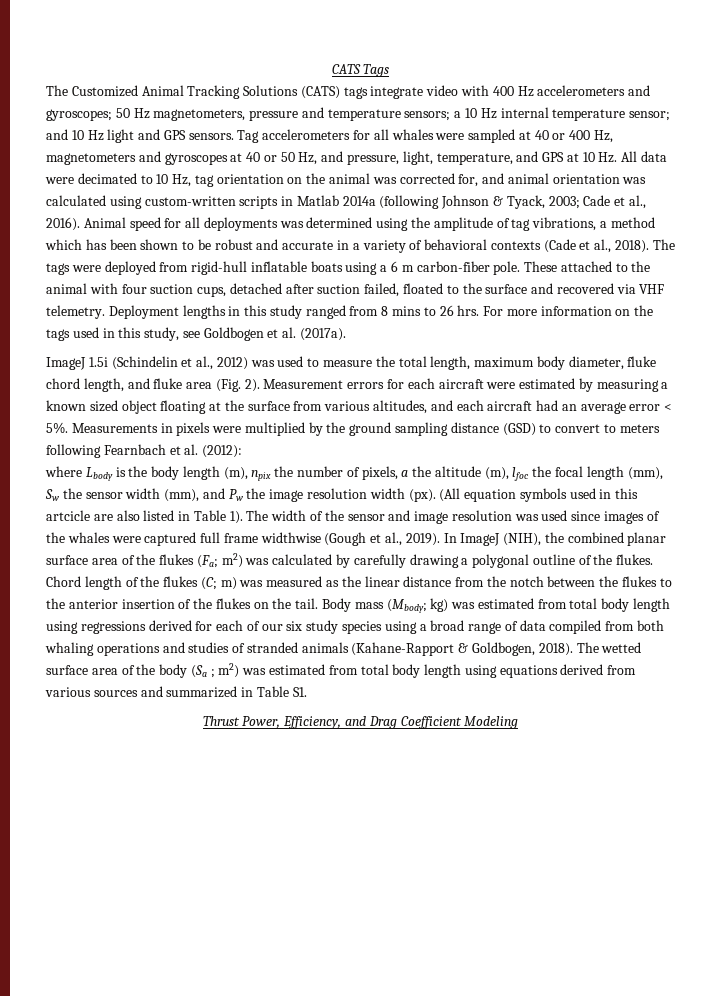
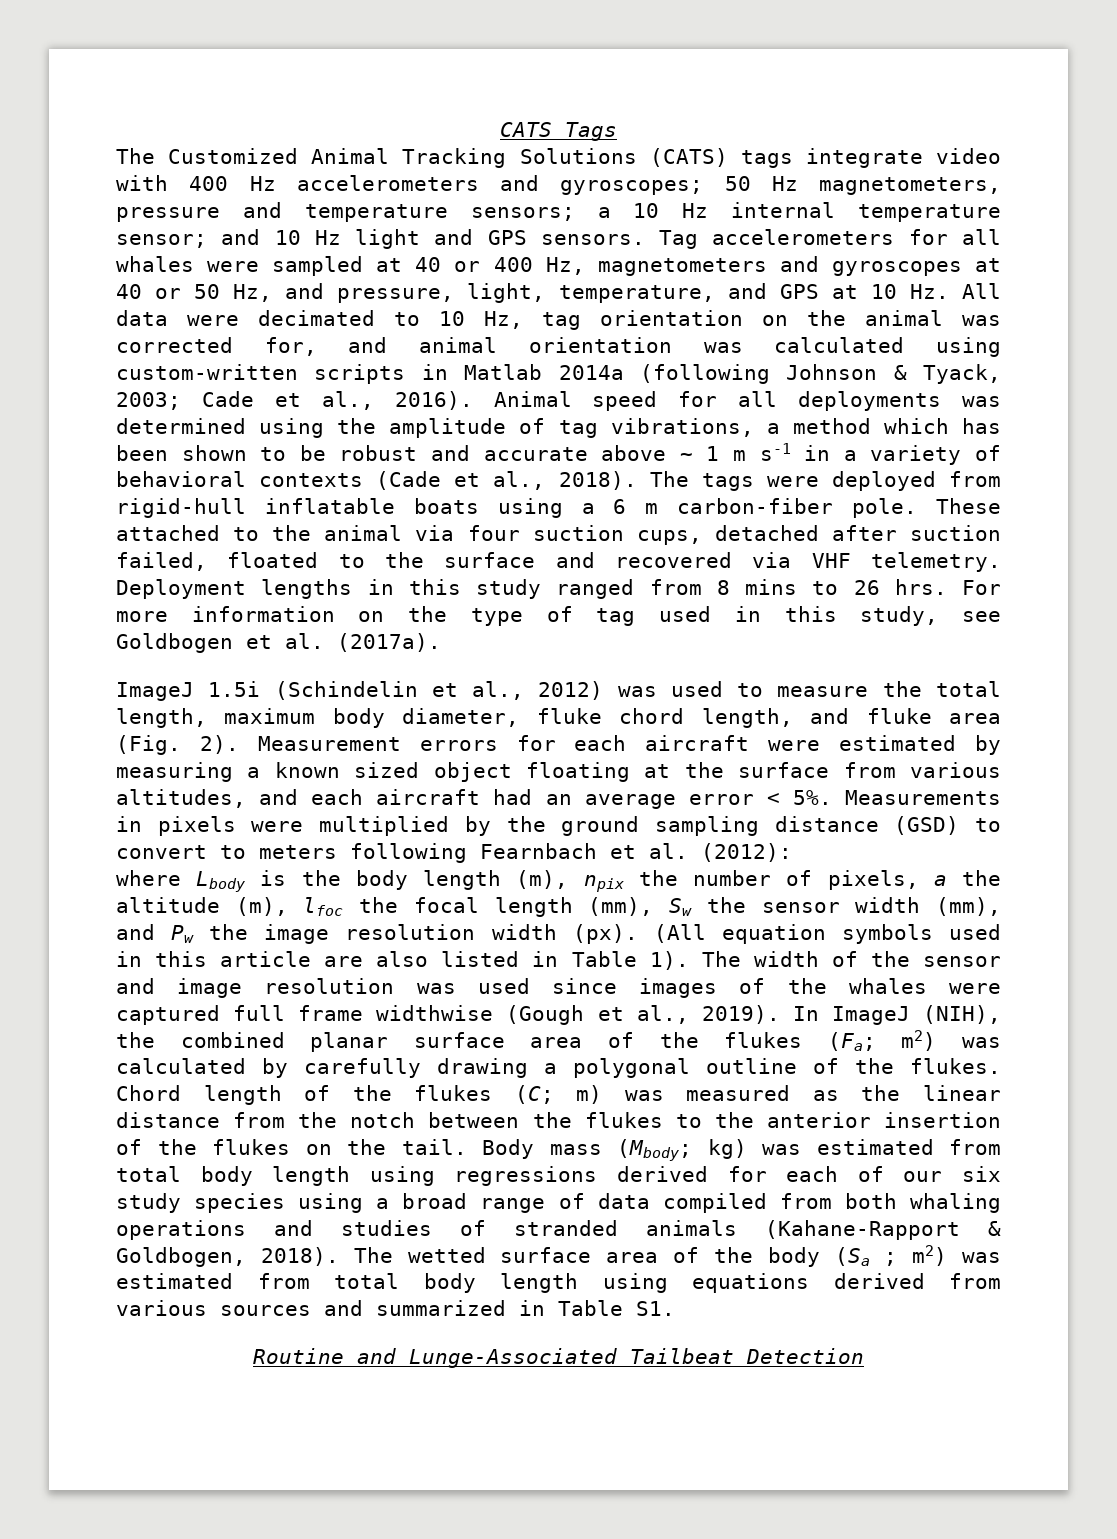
- Animal speed for all deployments was determined using the amplitude of tag vibrations, a method which has been shown to be robust and accurate in a variety of behavioral contexts (Cade et al., 2018).
+ Animal speed for all deployments was determined using the amplitude of tag vibrations, a method which has been shown to be robust and accurate above ~ 1 m s-1 in a variety of behavioral contexts (Cade et al., 2018).
- These attached to the animal with four suction cups, detached after suction failed, floated to the surface and recovered via VHF telemetry.
+ These attached to the animal via four suction cups, detached after suction failed, floated to the surface and recovered via VHF telemetry.
- For more information on the tags used in this study, see Goldbogen et al. (2017a).
+ For more information on the type of tag used in this study, see Goldbogen et al. (2017a).
- (All equation symbols used in this artcicle are also listed in Table 1).
+ (All equation symbols used in this article are also listed in Table 1).
- Thrust Power, Efficiency, and Drag Coefficient Modeling
+ Routine and Lunge-Associated Tailbeat Detection

